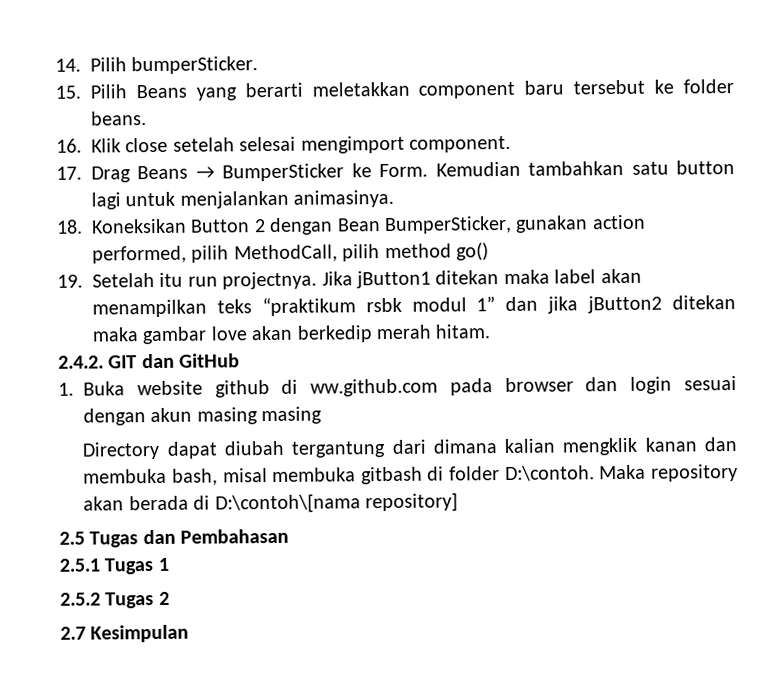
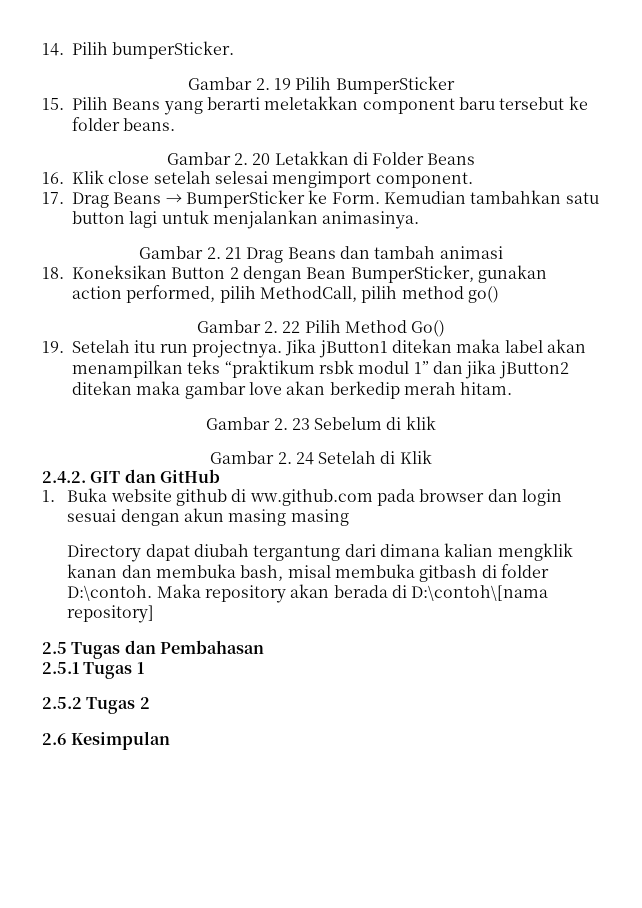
+ Gambar 2. 19 Pilih BumperSticker
+ Gambar 2. 20 Letakkan di Folder Beans
+ Gambar 2. 21 Drag Beans dan tambah animasi
+ Gambar 2. 22 Pilih Method Go()
+ Gambar 2. 23 Sebelum di klik
+ Gambar 2. 24 Setelah di Klik
- 2.7 Kesimpulan
+ 2.6 Kesimpulan

